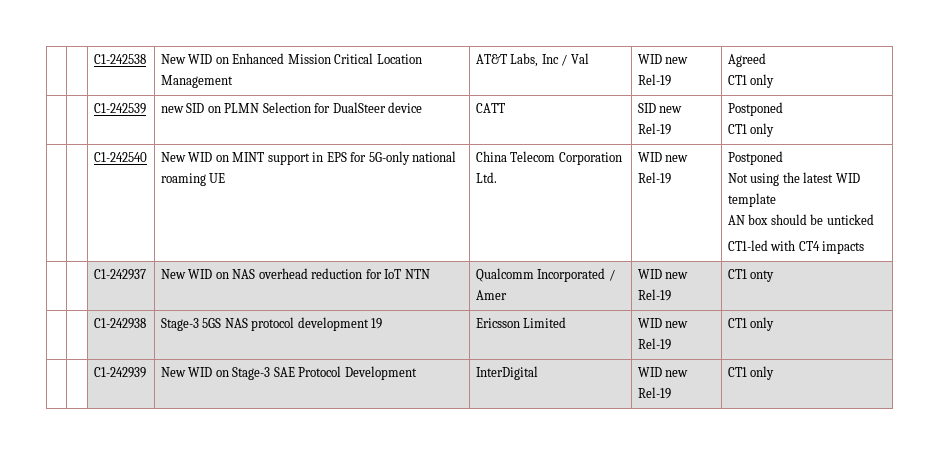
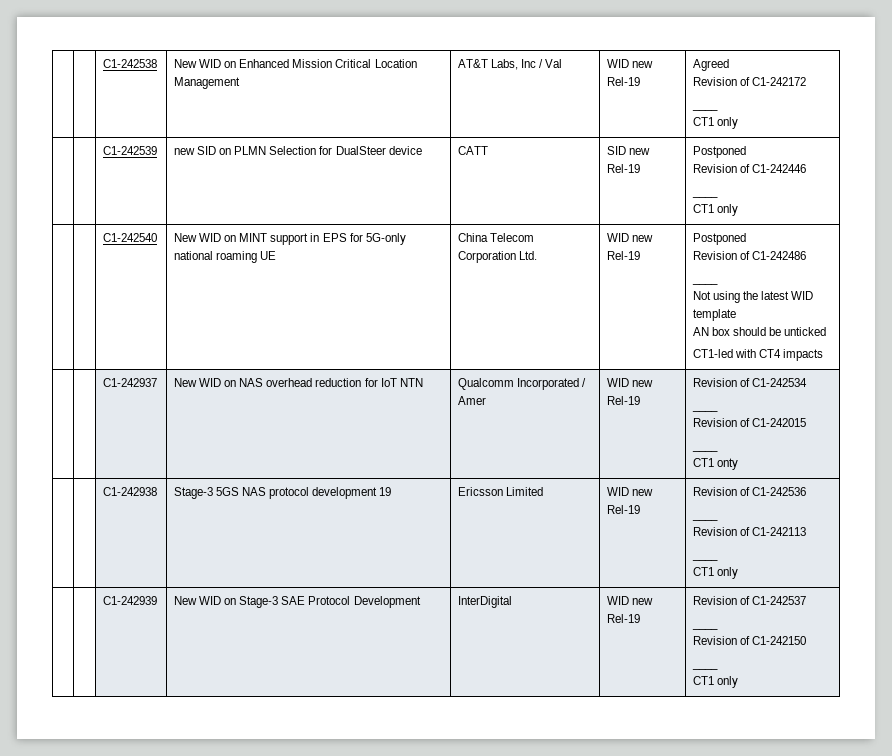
  | | C1-242538 | New WID on Enhanced Mission Critical Location Management | AT&T Labs, Inc / Val | WID new Rel-19 | Agreed
+ Revision of C1-242172
+ ____
  | | C1-242539 | new SID on PLMN Selection for DualSteer device | CATT | SID new Rel-19 | Postponed
+ Revision of C1-242446
+ ____
  | | C1-242540 | New WID on MINT support in EPS for 5G-only national roaming UE | China Telecom Corporation Ltd. | WID new Rel-19 | Postponed
+ Revision of C1-242486
+ ____
- | | C1-242937 | New WID on NAS overhead reduction for IoT NTN | Qualcomm Incorporated / Amer | WID new Rel-19 | CT1 onty
+ | | C1-242937 | New WID on NAS overhead reduction for IoT NTN | Qualcomm Incorporated / Amer | WID new Rel-19 | Revision of C1-242534
+ ____
+ Revision of C1-242015
+ ____
+ CT1 onty
- | | C1-242938 | Stage-3 5GS NAS protocol development 19 | Ericsson Limited | WID new Rel-19 | CT1 only
+ | | C1-242938 | Stage-3 5GS NAS protocol development 19 | Ericsson Limited | WID new Rel-19 | Revision of C1-242536
+ ____
+ Revision of C1-242113
+ ____
+ CT1 only
- | | C1-242939 | New WID on Stage-3 SAE Protocol Development | InterDigital | WID new Rel-19 | CT1 only
+ | | C1-242939 | New WID on Stage-3 SAE Protocol Development | InterDigital | WID new Rel-19 | Revision of C1-242537
+ ____
+ Revision of C1-242150
+ ____
+ CT1 only

